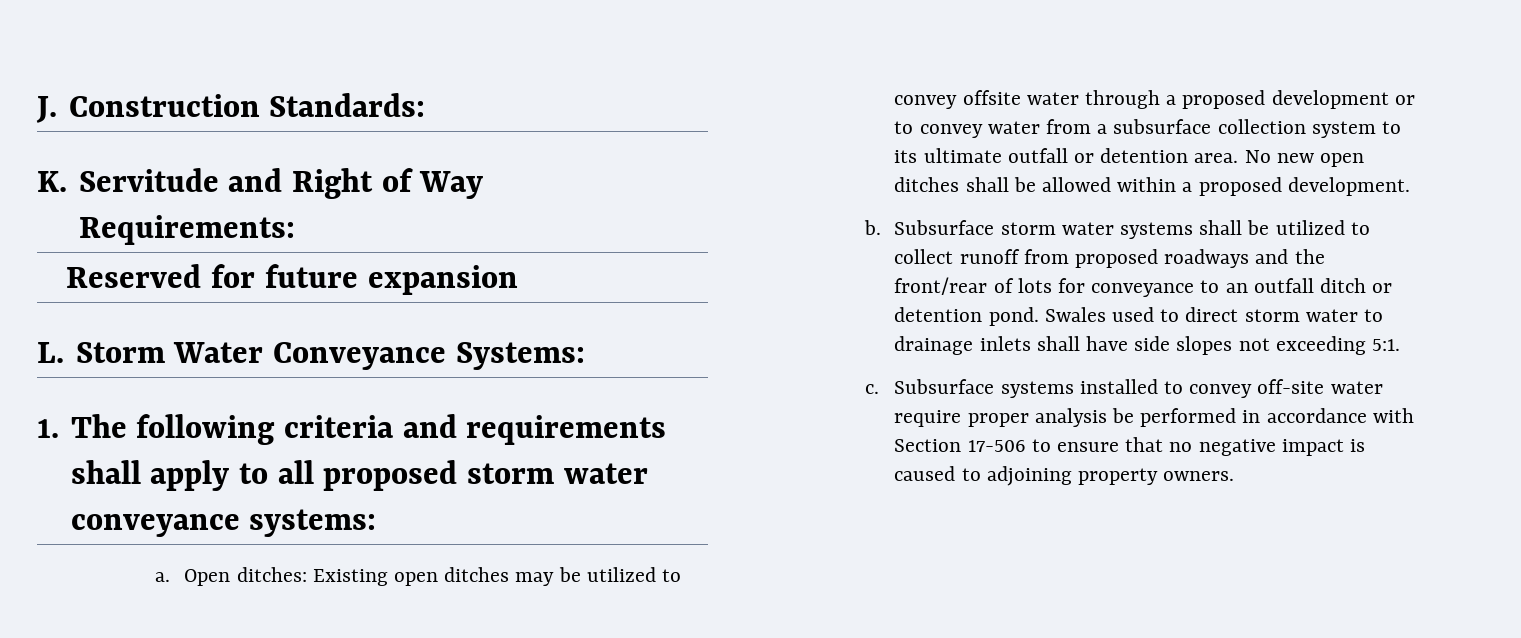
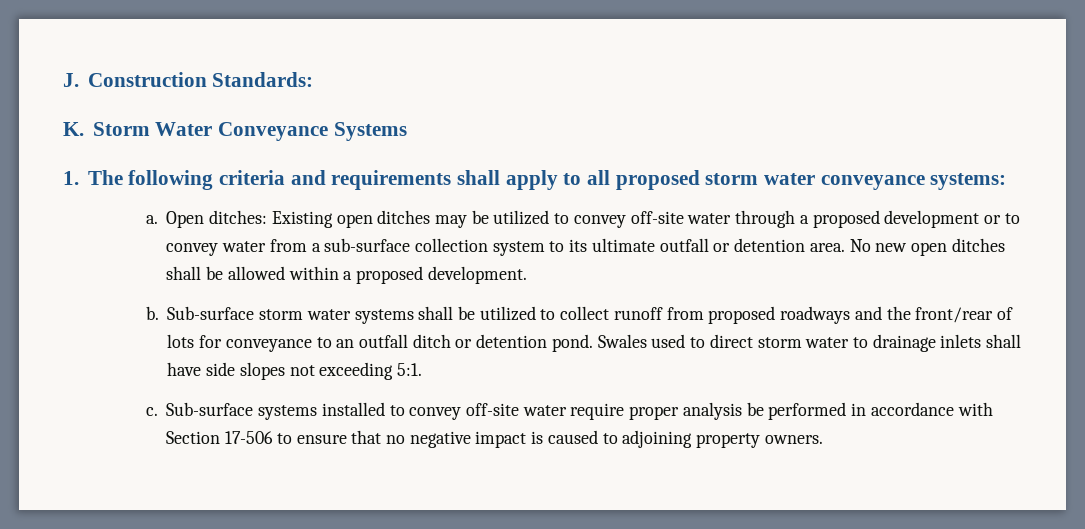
- K. Servitude and Right of Way Requirements:
- Reserved for future expansion
- L. Storm Water Conveyance Systems:
+ K. Storm Water Conveyance Systems
- Open ditches: Existing open ditches may be utilized to convey offsite water through a proposed development or to convey water from a subsurface collection system to its ultimate outfall or detention area.
+ Open ditches: Existing open ditches may be utilized to convey off-site water through a proposed development or to convey water from a sub-surface collection system to its ultimate outfall or detention area.
- Subsurface storm water systems shall be utilized to collect runoff from proposed roadways and the front/rear of lots for conveyance to an outfall ditch or detention pond.
+ Sub-surface storm water systems shall be utilized to collect runoff from proposed roadways and the front/rear of lots for conveyance to an outfall ditch or detention pond.
- Subsurface systems installed to convey off-site water require proper analysis be performed in accordance with Section 17-506 to ensure that no negative impact is caused to adjoining property owners.
+ Sub-surface systems installed to convey off-site water require proper analysis be performed in accordance with Section 17-506 to ensure that no negative impact is caused to adjoining property owners.

